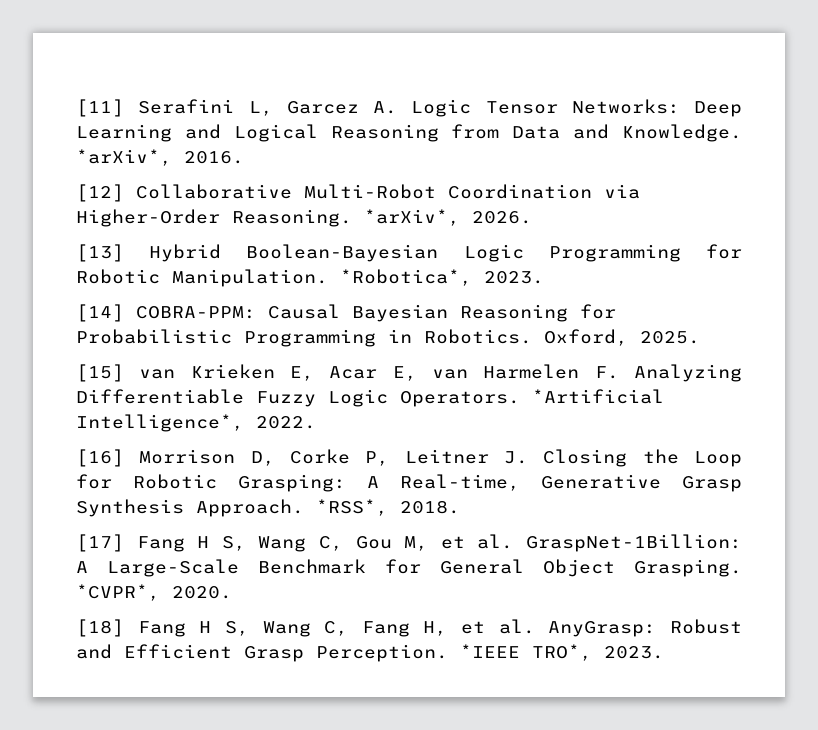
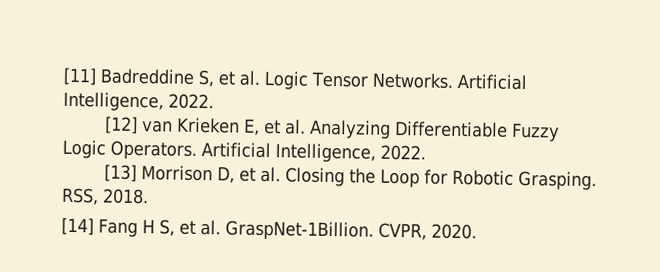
- [11] Serafini L, Garcez A. Logic Tensor Networks: Deep Learning and Logical Reasoning from Data and Knowledge. *arXiv*, 2016.
- [12] Collaborative Multi-Robot Coordination via Higher-Order Reasoning. *arXiv*, 2026.
- [13] Hybrid Boolean-Bayesian Logic Programming for Robotic Manipulation. *Robotica*, 2023.
- [14] COBRA-PPM: Causal Bayesian Reasoning for Probabilistic Programming in Robotics. Oxford, 2025.
- [15] van Krieken E, Acar E, van Harmelen F. Analyzing Differentiable Fuzzy Logic Operators. *Artificial Intelligence*, 2022.
- [16] Morrison D, Corke P, Leitner J. Closing the Loop for Robotic Grasping: A Real-time, Generative Grasp Synthesis Approach. *RSS*, 2018.
+ [11] Badreddine S, et al. Logic Tensor Networks. Artificial Intelligence, 2022.
+ [12] van Krieken E, et al. Analyzing Differentiable Fuzzy Logic Operators. Artificial Intelligence, 2022.
+ [13] Morrison D, et al. Closing the Loop for Robotic Grasping. RSS, 2018.
- [17] Fang H S, Wang C, Gou M, et al. GraspNet-1Billion: A Large-Scale Benchmark for General Object Grasping. *CVPR*, 2020.
- [18] Fang H S, Wang C, Fang H, et al. AnyGrasp: Robust and Efficient Grasp Perception. *IEEE TRO*, 2023.
+ [14] Fang H S, et al. GraspNet-1Billion. CVPR, 2020.

